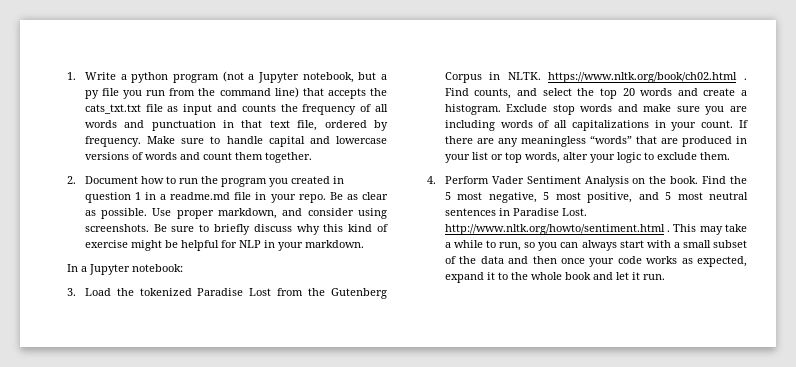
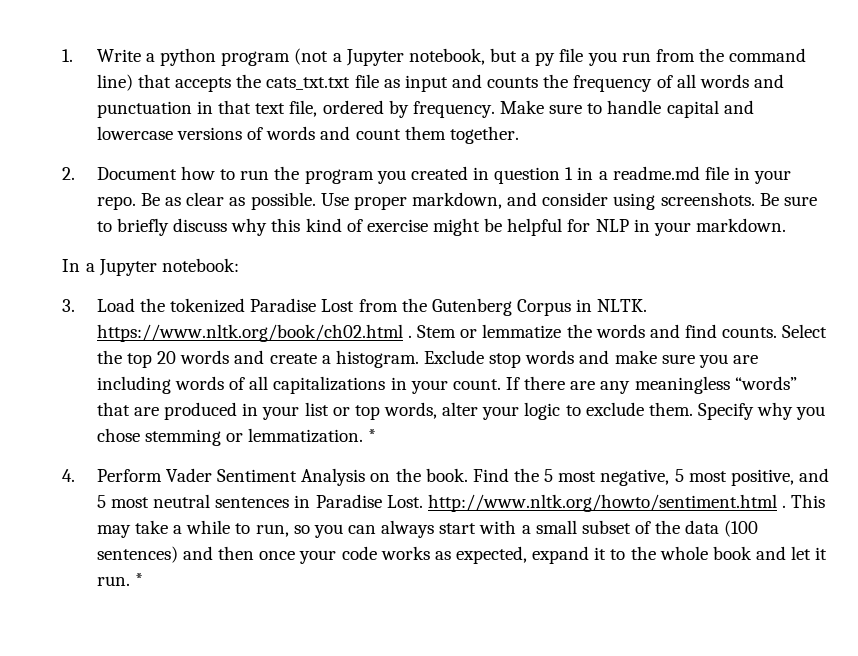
- Find counts, and select the top 20 words and create a histogram.
+ Stem or lemmatize the words and find counts. Select the top 20 words and create a histogram.
+ Specify why you chose stemming or lemmatization. *
- This may take a while to run, so you can always start with a small subset of the data and then once your code works as expected, expand it to the whole book and let it run.
+ This may take a while to run, so you can always start with a small subset of the data (100 sentences) and then once your code works as expected, expand it to the whole book and let it run. *

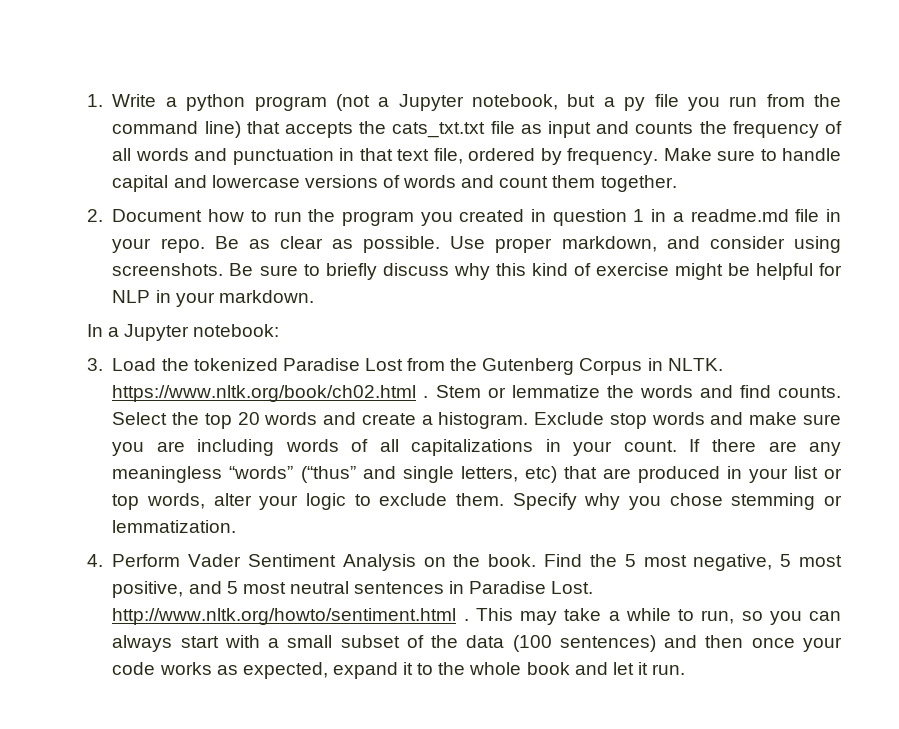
- If there are any meaningless “words” that are produced in your list or top words, alter your logic to exclude them.
+ If there are any meaningless “words” (“thus” and single letters, etc) that are produced in your list or top words, alter your logic to exclude them.
- Specify why you chose stemming or lemmatization. *
+ Specify why you chose stemming or lemmatization.
- This may take a while to run, so you can always start with a small subset of the data (100 sentences) and then once your code works as expected, expand it to the whole book and let it run. *
+ This may take a while to run, so you can always start with a small subset of the data (100 sentences) and then once your code works as expected, expand it to the whole book and let it run.

